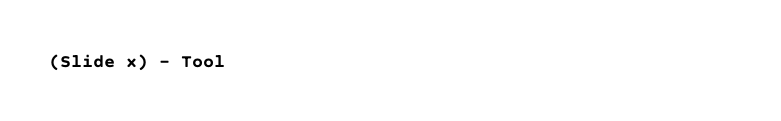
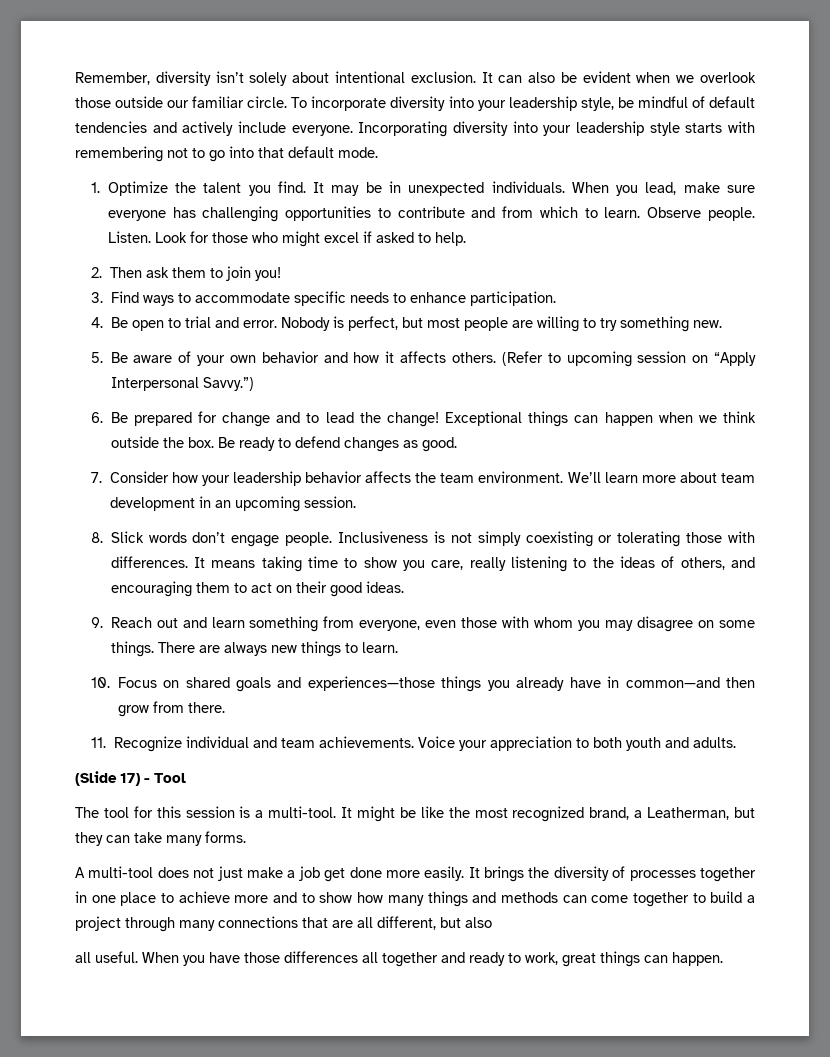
- (Slide x) - Tool
+ Remember, diversity isn’t solely about intentional exclusion. It can also be evident when we overlook those outside our familiar circle. To incorporate diversity into your leadership style, be mindful of default tendencies and actively include everyone. Incorporating diversity into your leadership style starts with remembering not to go into that default mode.
+ 1. Optimize the talent you find. It may be in unexpected individuals. When you lead, make sure everyone has challenging opportunities to contribute and from which to learn. Observe people. Listen. Look for those who might excel if asked to help.
+ 2. Then ask them to join you!
+ 3. Find ways to accommodate specific needs to enhance participation.
+ 4. Be open to trial and error. Nobody is perfect, but most people are willing to try something new.
+ 5. Be aware of your own behavior and how it affects others. (Refer to upcoming session on “Apply Interpersonal Savvy.”)
+ 6. Be prepared for change and to lead the change! Exceptional things can happen when we think outside the box. Be ready to defend changes as good.
+ 7. Consider how your leadership behavior affects the team environment. We’ll learn more about team development in an upcoming session.
+ 8. Slick words don’t engage people. Inclusiveness is not simply coexisting or tolerating those with differences. It means taking time to show you care, really listening to the ideas of others, and encouraging them to act on their good ideas.
+ 9. Reach out and learn something from everyone, even those with whom you may disagree on some things. There are always new things to learn.
+ 10. Focus on shared goals and experiences—those things you already have in common—and then grow from there.
+ 11. Recognize individual and team achievements. Voice your appreciation to both youth and adults.
+ (Slide 17) - Tool
+ The tool for this session is a multi-tool. It might be like the most recognized brand, a Leatherman, but they can take many forms.
+ A multi-tool does not just make a job get done more easily. It brings the diversity of processes together in one place to achieve more and to show how many things and methods can come together to build a project through many connections that are all different, but also
+ all useful. When you have those differences all together and ready to work, great things can happen.

